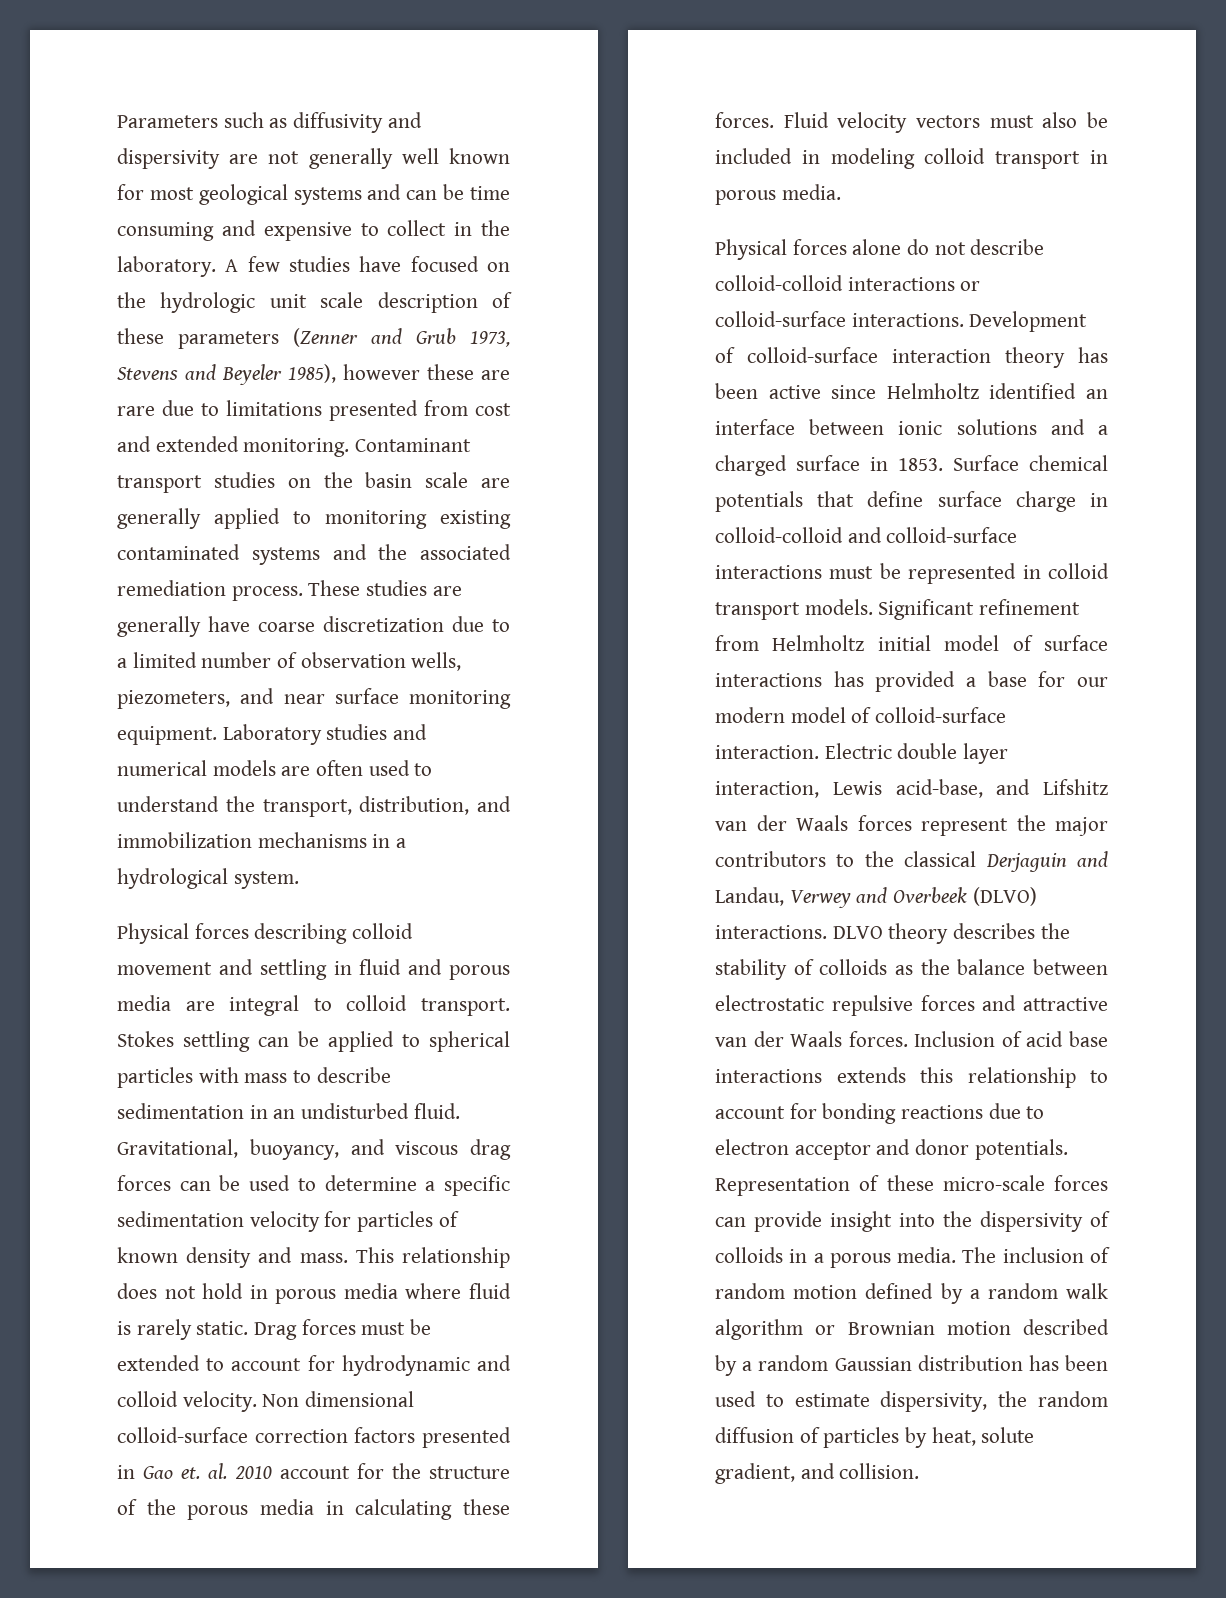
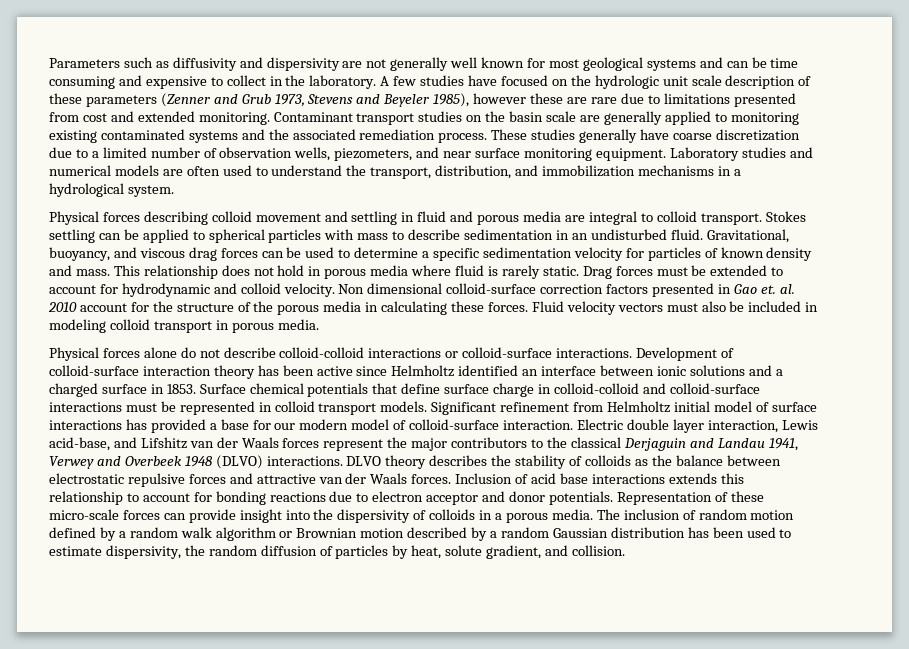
- These studies are generally have coarse discretization due to a limited number of observation wells, piezometers, and near surface monitoring equipment.
+ These studies generally have coarse discretization due to a limited number of observation wells, piezometers, and near surface monitoring equipment.
- Electric double layer interaction, Lewis acid-base, and Lifshitz van der Waals forces represent the major contributors to the classical Derjaguin and Landau, Verwey and Overbeek (DLVO) interactions.
+ Electric double layer interaction, Lewis acid-base, and Lifshitz van der Waals forces represent the major contributors to the classical Derjaguin and Landau 1941, Verwey and Overbeek 1948 (DLVO) interactions.

